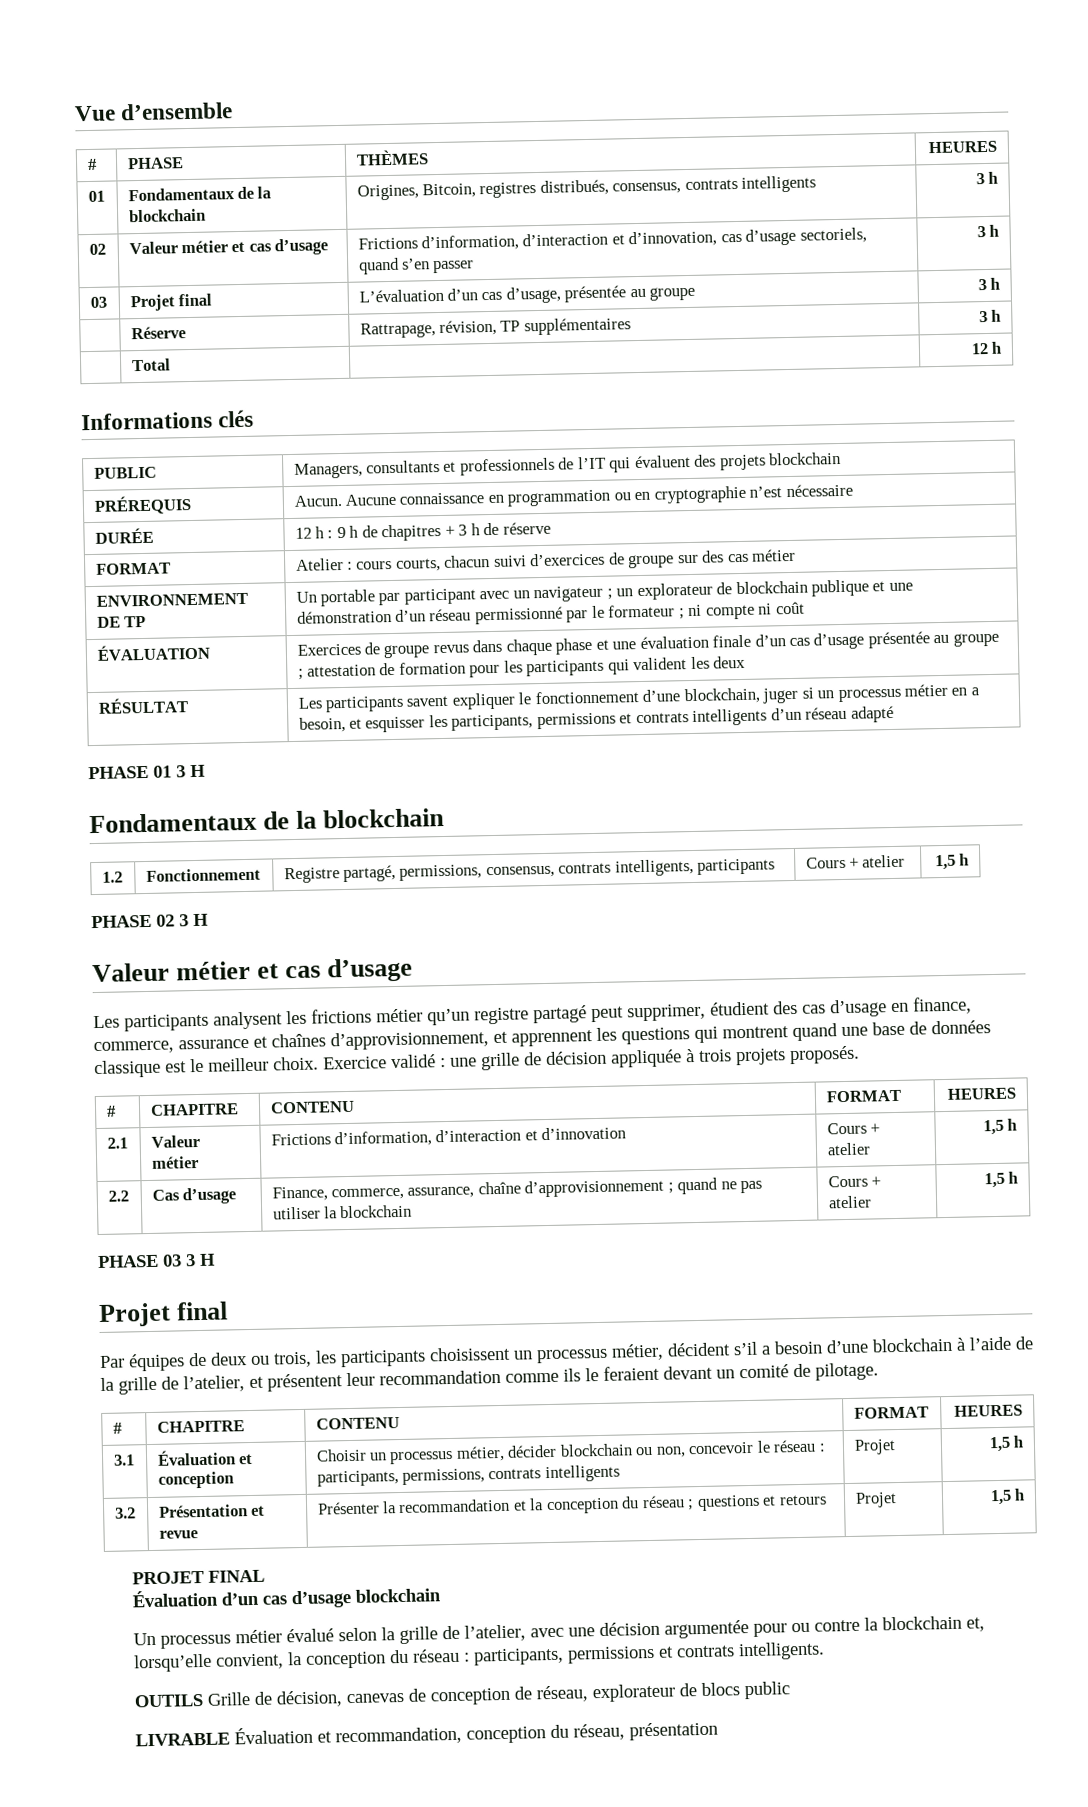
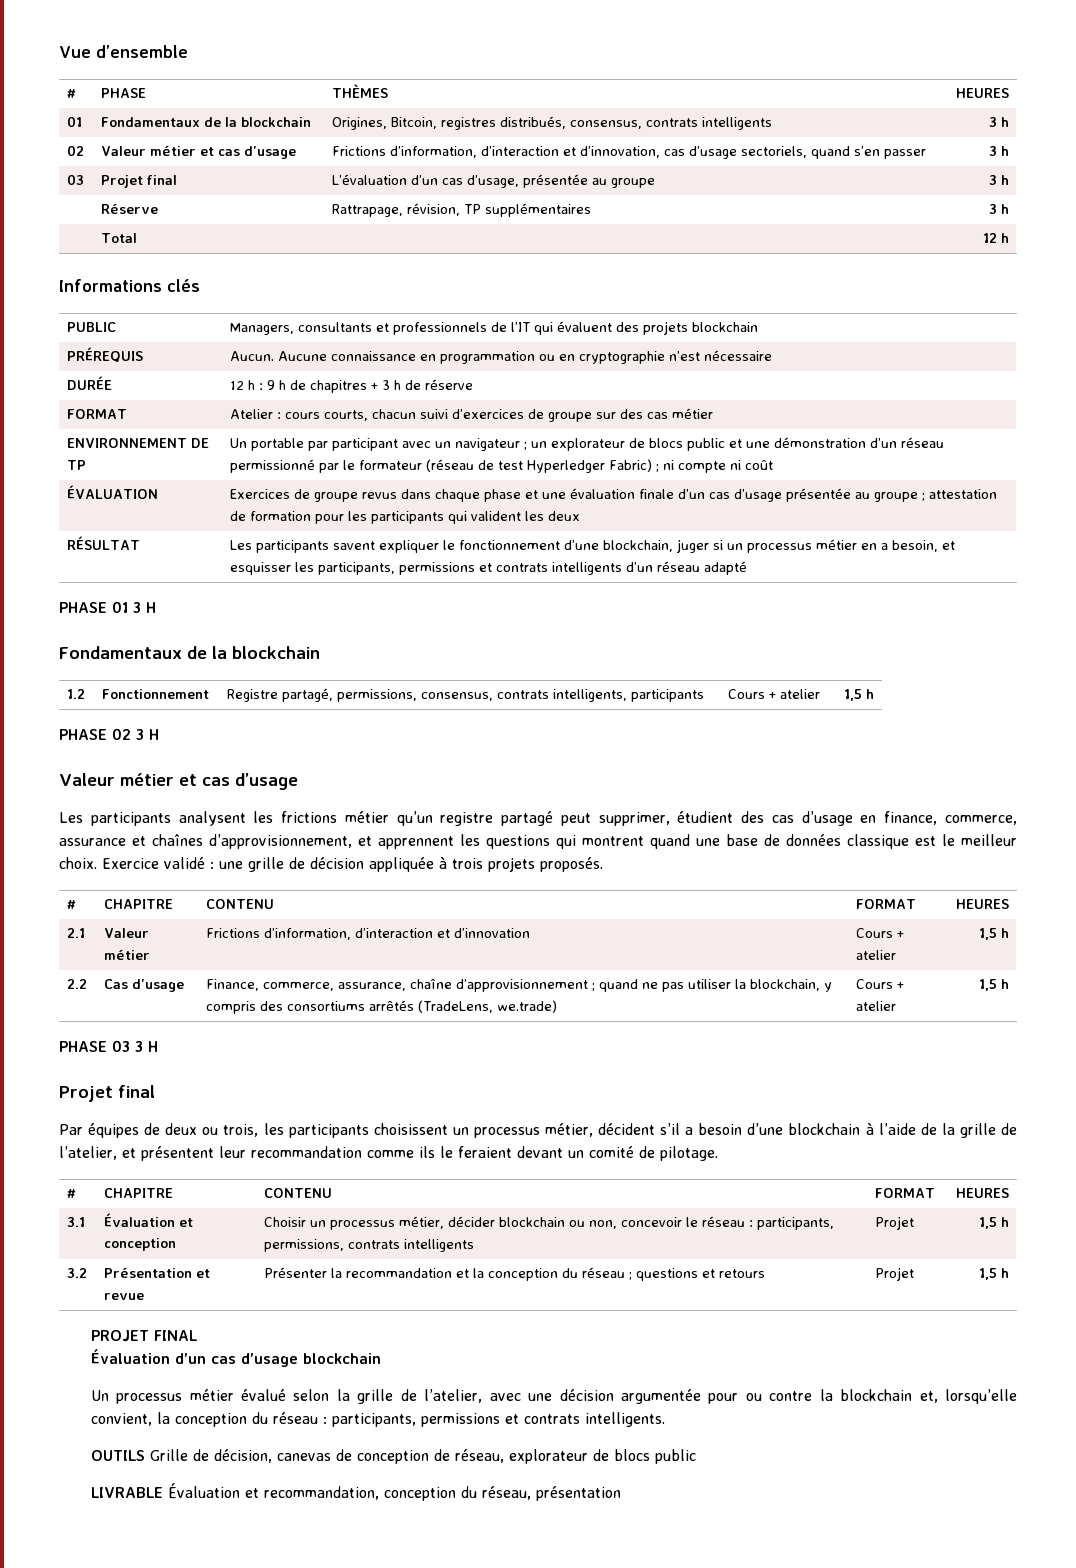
- ENVIRONNEMENT DE TP | Un portable par participant avec un navigateur ; un explorateur de blockchain publique et une démonstration d’un réseau permissionné par le formateur ; ni compte ni coût
+ ENVIRONNEMENT DE TP | Un portable par participant avec un navigateur ; un explorateur de blocs public et une démonstration d’un réseau permissionné par le formateur (réseau de test Hyperledger Fabric) ; ni compte ni coût
- 2.2 | Cas d’usage | Finance, commerce, assurance, chaîne d’approvisionnement ; quand ne pas utiliser la blockchain | Cours + atelier | 1,5 h
+ 2.2 | Cas d’usage | Finance, commerce, assurance, chaîne d’approvisionnement ; quand ne pas utiliser la blockchain, y compris des consortiums arrêtés (TradeLens, we.trade) | Cours + atelier | 1,5 h

